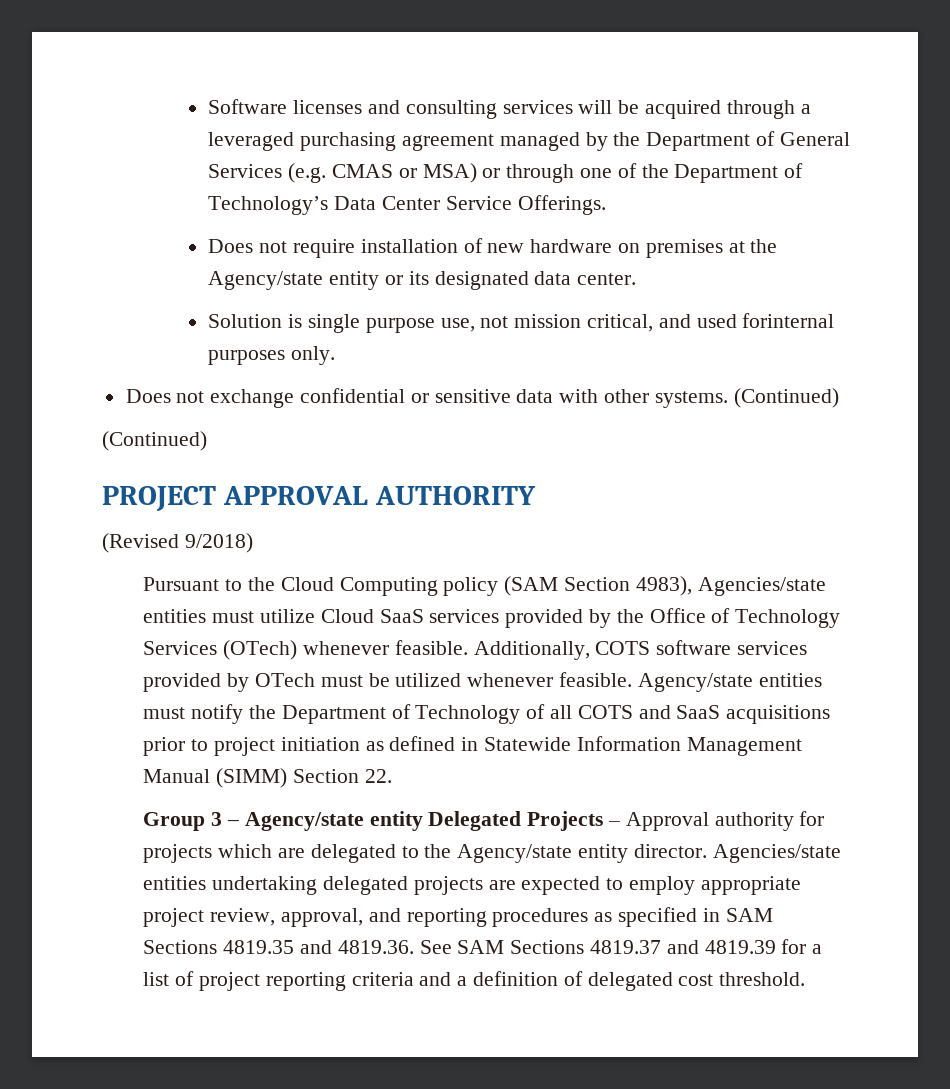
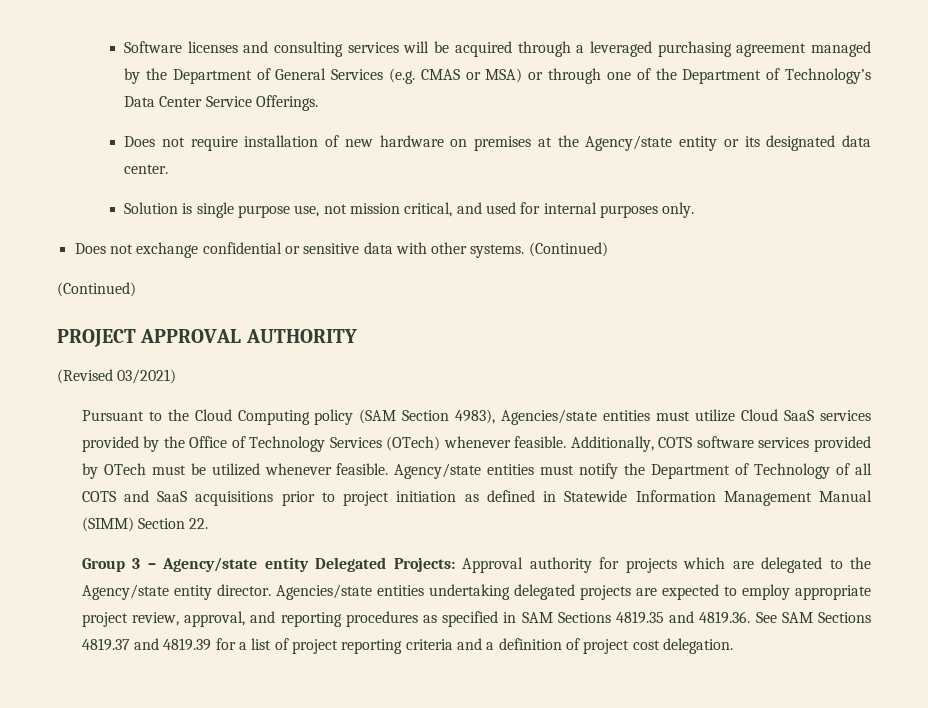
- Solution is single purpose use, not mission critical, and used forinternal purposes only.
+ Solution is single purpose use, not mission critical, and used for internal purposes only.
- (Revised 9/2018)
+ (Revised 03/2021)
- Group 3 – Agency/state entity Delegated Projects – Approval authority for projects which are delegated to the Agency/state entity director.
+ Group 3 – Agency/state entity Delegated Projects: Approval authority for projects which are delegated to the Agency/state entity director.
- Agencies/state entities undertaking delegated projects are expected to employ appropriate project review, approval, and reporting procedures as specified in SAM Sections 4819.35 and 4819.36. See SAM Sections 4819.37 and 4819.39 for a list of project reporting criteria and a definition of delegated cost threshold.
+ Agencies/state entities undertaking delegated projects are expected to employ appropriate project review, approval, and reporting procedures as specified in SAM Sections 4819.35 and 4819.36. See SAM Sections 4819.37 and 4819.39 for a list of project reporting criteria and a definition of project cost delegation.

